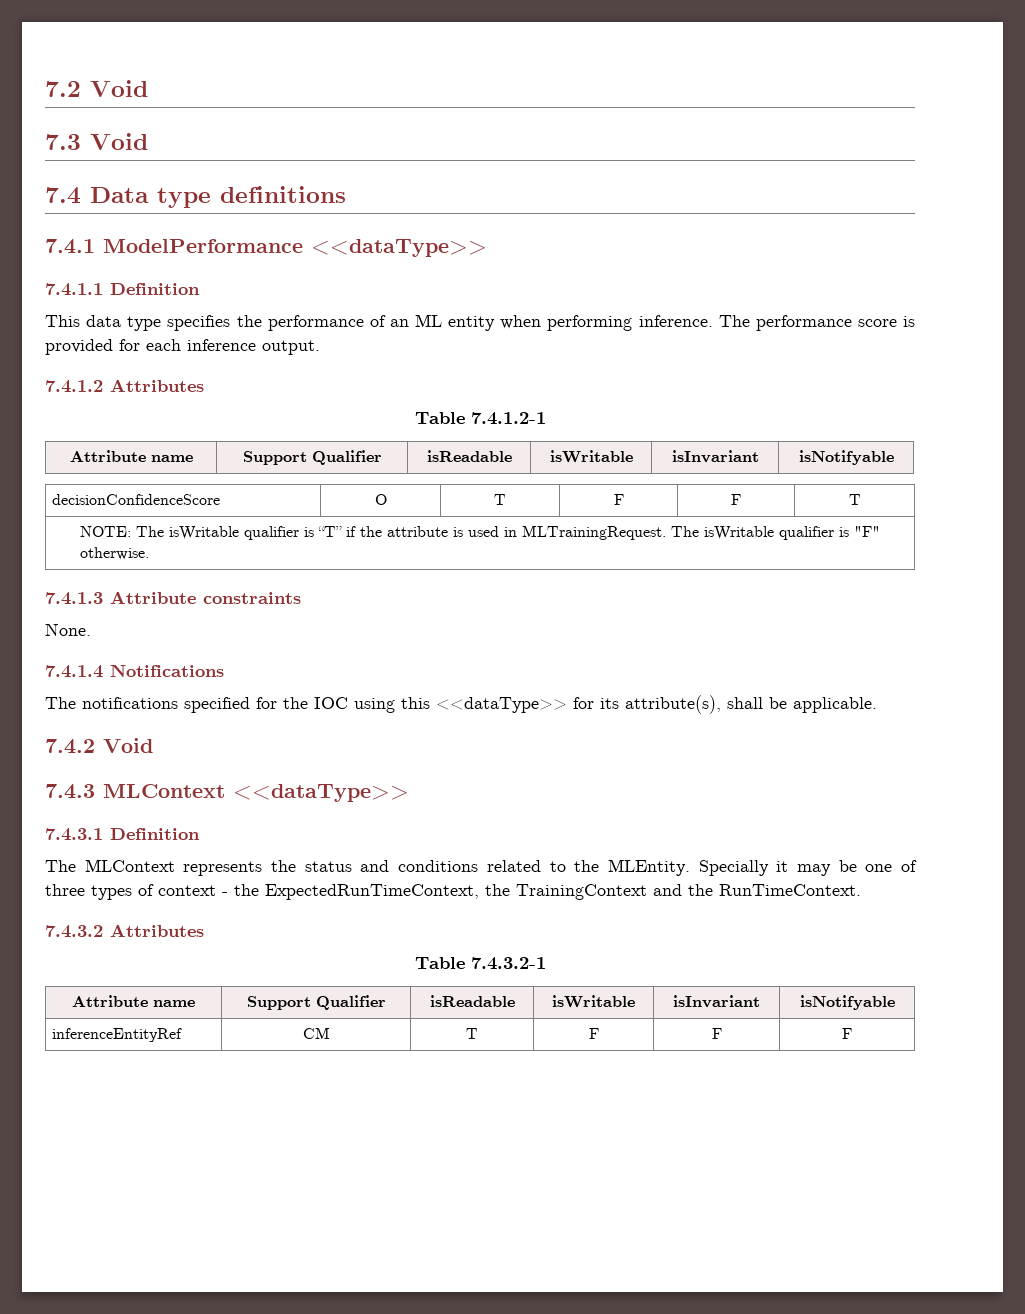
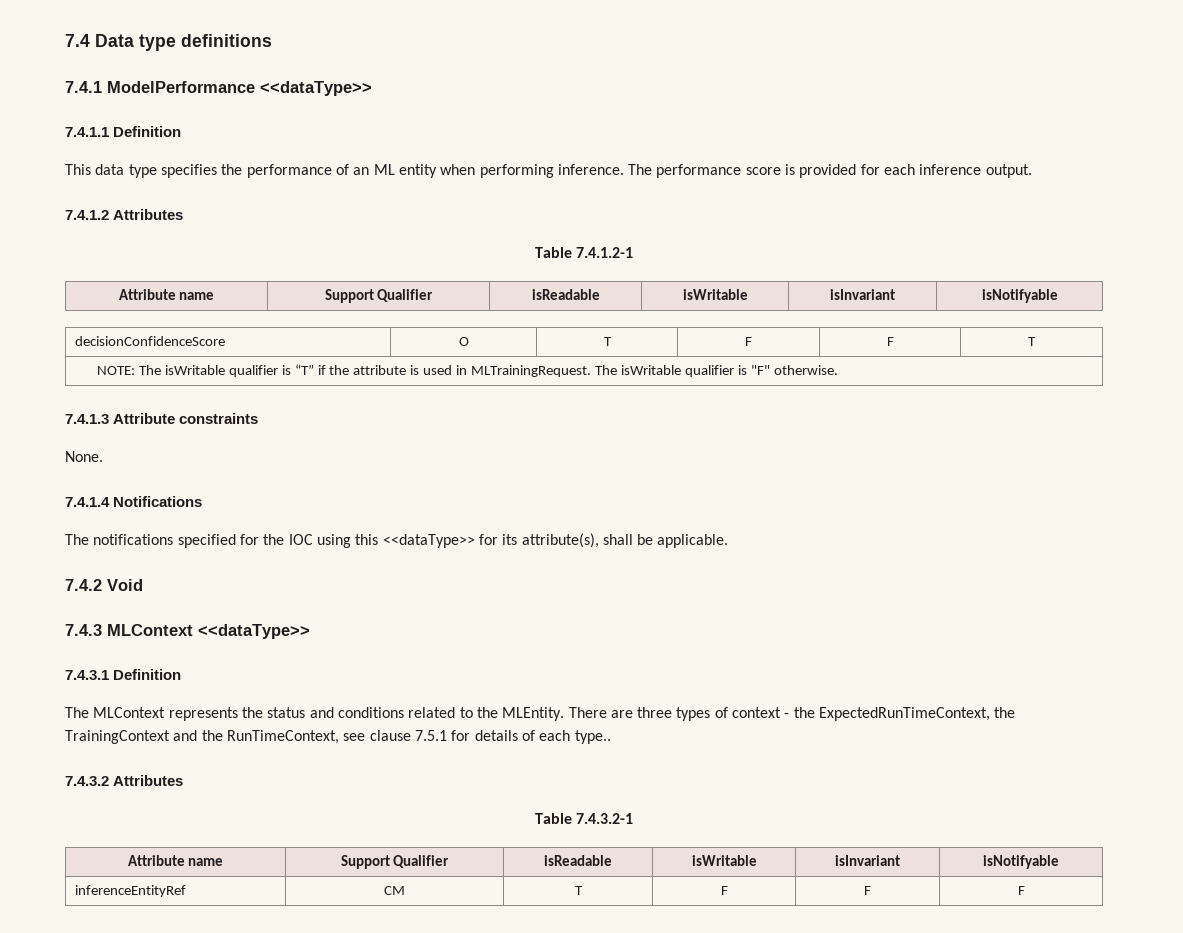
- 7.2 Void
- 7.3 Void
- Specially it may be one of three types of context - the ExpectedRunTimeContext, the TrainingContext and the RunTimeContext.
+ There are three types of context - the ExpectedRunTimeContext, the TrainingContext and the RunTimeContext, see clause 7.5.1 for details of each type..

